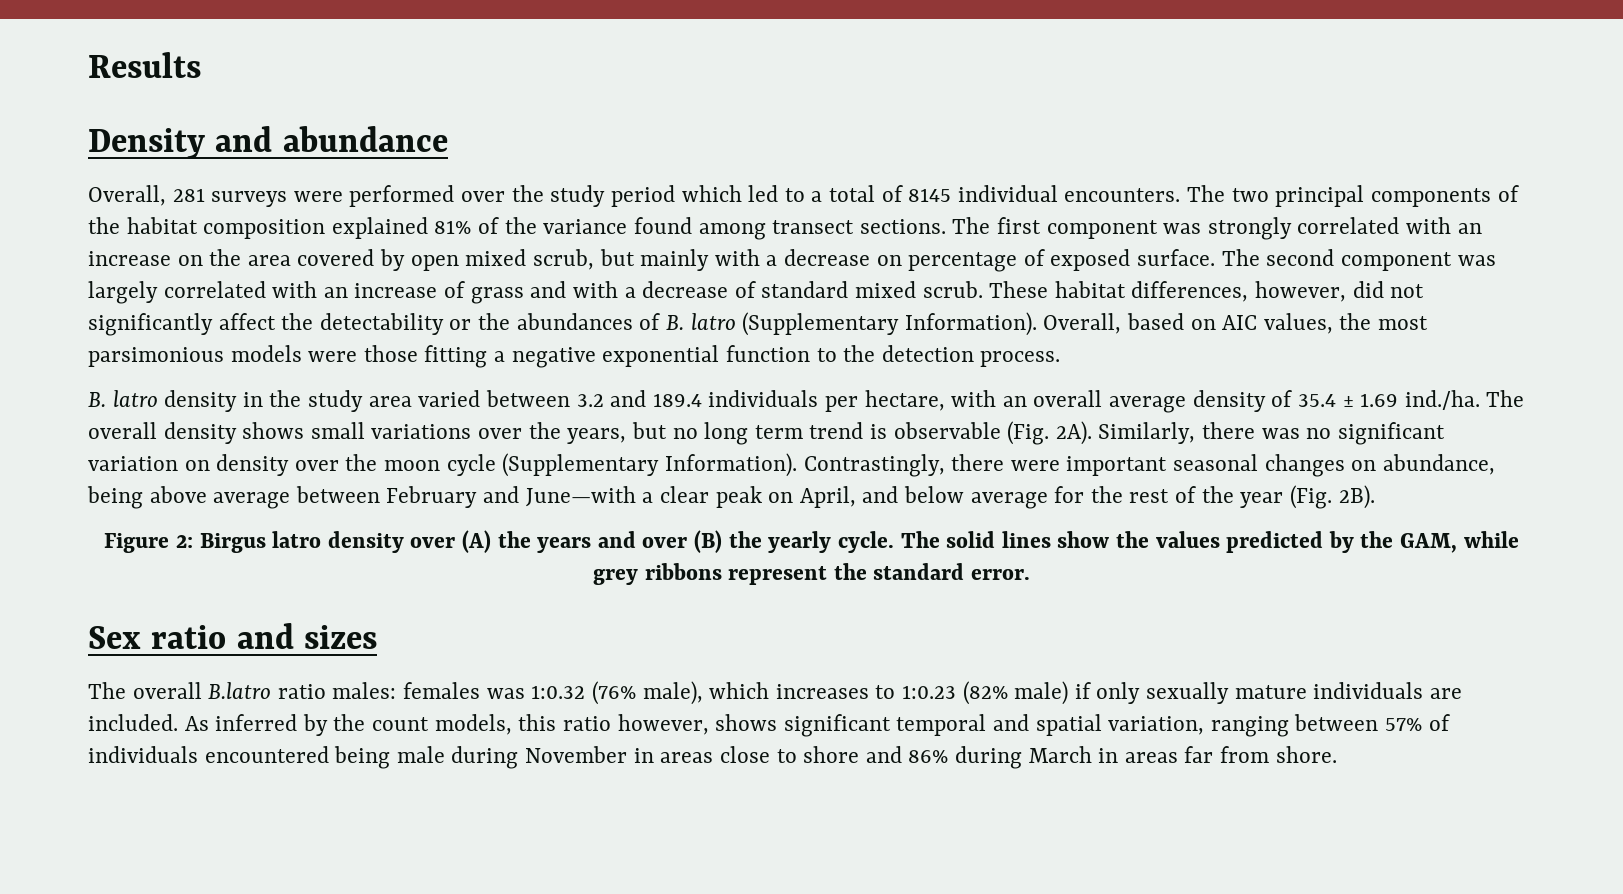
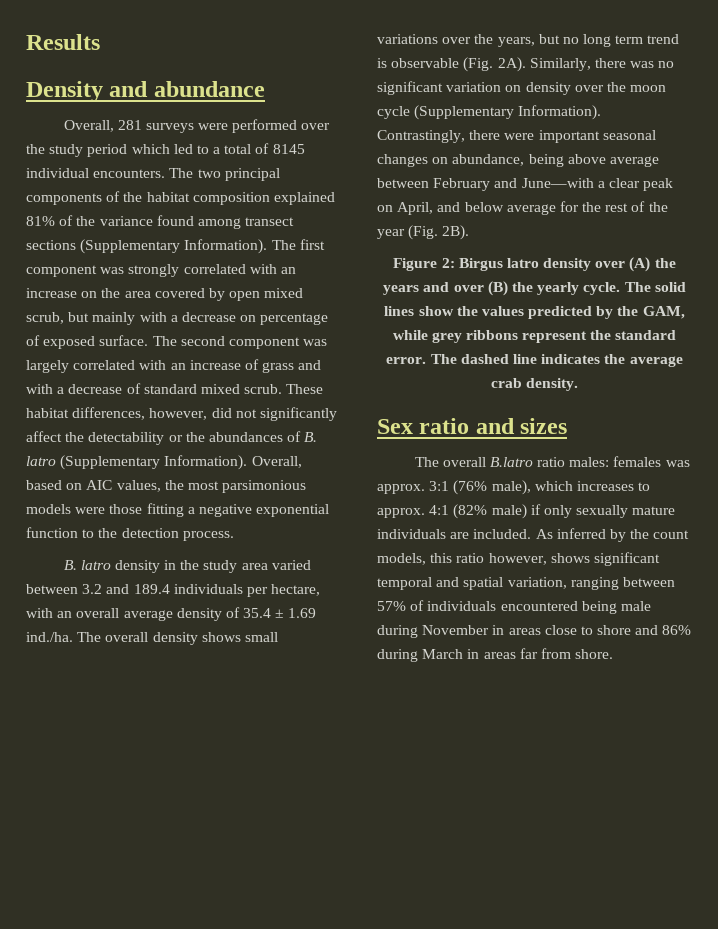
- The two principal components of the habitat composition explained 81% of the variance found among transect sections.
+ The two principal components of the habitat composition explained 81% of the variance found among transect sections (Supplementary Information).
+ The dashed line indicates the average crab density.
- The overall B.latro ratio males: females was 1:0.32 (76% male), which increases to 1:0.23 (82% male) if only sexually mature individuals are included.
+ The overall B.latro ratio males: females was approx. 3:1 (76% male), which increases to approx. 4:1 (82% male) if only sexually mature individuals are included.

